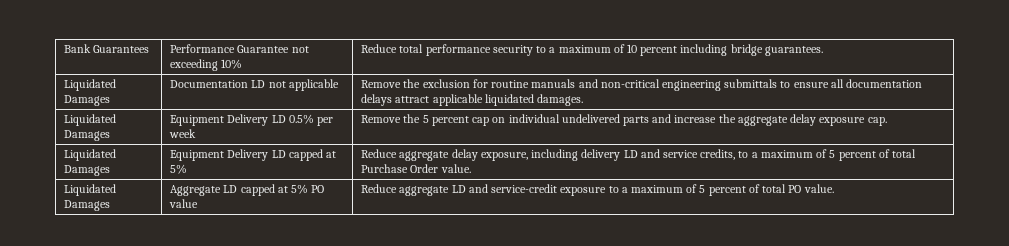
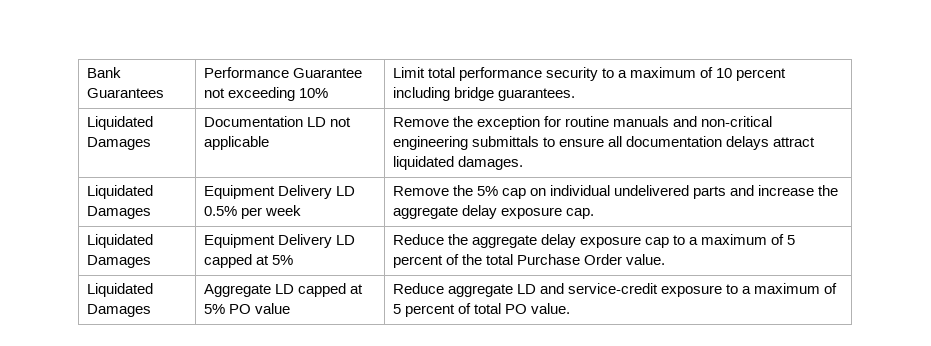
- Bank Guarantees | Performance Guarantee not exceeding 10% | Reduce total performance security to a maximum of 10 percent including bridge guarantees.
+ Bank Guarantees | Performance Guarantee not exceeding 10% | Limit total performance security to a maximum of 10 percent including bridge guarantees.
- Liquidated Damages | Documentation LD not applicable | Remove the exclusion for routine manuals and non-critical engineering submittals to ensure all documentation delays attract applicable liquidated damages.
+ Liquidated Damages | Documentation LD not applicable | Remove the exception for routine manuals and non-critical engineering submittals to ensure all documentation delays attract liquidated damages.
- Liquidated Damages | Equipment Delivery LD 0.5% per week | Remove the 5 percent cap on individual undelivered parts and increase the aggregate delay exposure cap.
+ Liquidated Damages | Equipment Delivery LD 0.5% per week | Remove the 5% cap on individual undelivered parts and increase the aggregate delay exposure cap.
- Liquidated Damages | Equipment Delivery LD capped at 5% | Reduce aggregate delay exposure, including delivery LD and service credits, to a maximum of 5 percent of total Purchase Order value.
+ Liquidated Damages | Equipment Delivery LD capped at 5% | Reduce the aggregate delay exposure cap to a maximum of 5 percent of the total Purchase Order value.

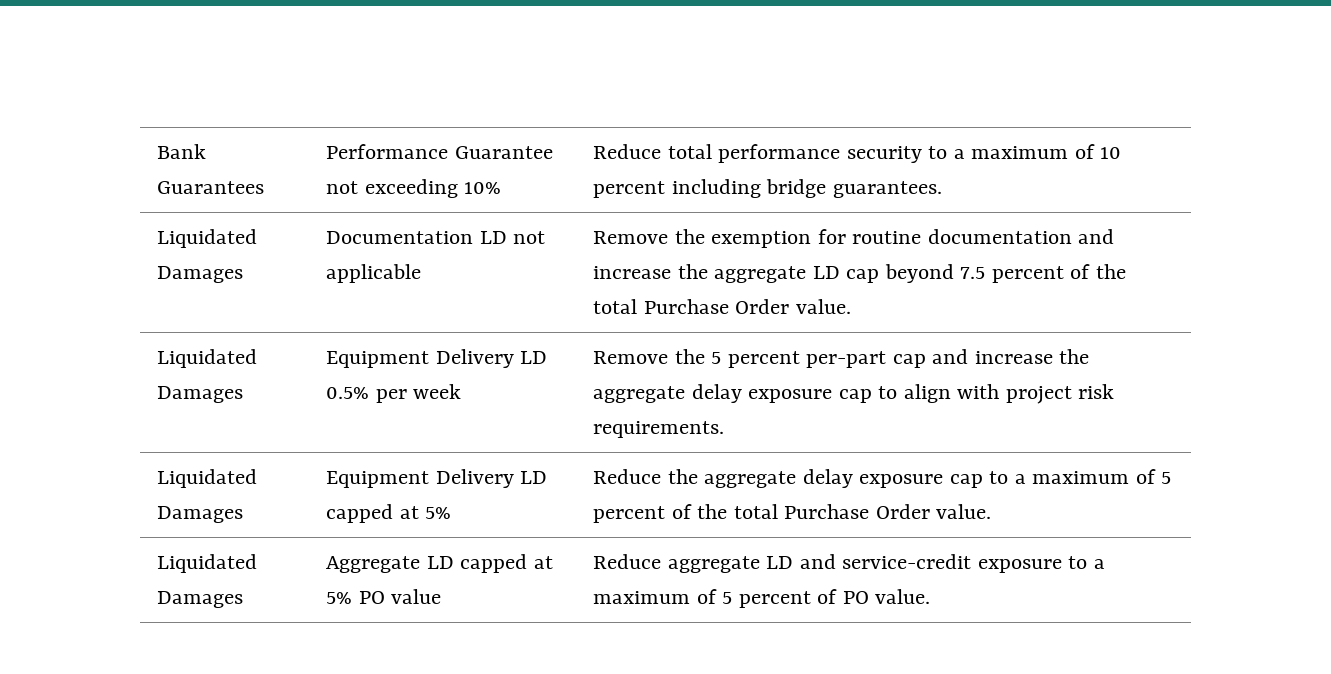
- Bank Guarantees | Performance Guarantee not exceeding 10% | Limit total performance security to a maximum of 10 percent including bridge guarantees.
+ Bank Guarantees | Performance Guarantee not exceeding 10% | Reduce total performance security to a maximum of 10 percent including bridge guarantees.
- Liquidated Damages | Documentation LD not applicable | Remove the exception for routine manuals and non-critical engineering submittals to ensure all documentation delays attract liquidated damages.
+ Liquidated Damages | Documentation LD not applicable | Remove the exemption for routine documentation and increase the aggregate LD cap beyond 7.5 percent of the total Purchase Order value.
- Liquidated Damages | Equipment Delivery LD 0.5% per week | Remove the 5% cap on individual undelivered parts and increase the aggregate delay exposure cap.
+ Liquidated Damages | Equipment Delivery LD 0.5% per week | Remove the 5 percent per-part cap and increase the aggregate delay exposure cap to align with project risk requirements.
- Liquidated Damages | Aggregate LD capped at 5% PO value | Reduce aggregate LD and service-credit exposure to a maximum of 5 percent of total PO value.
+ Liquidated Damages | Aggregate LD capped at 5% PO value | Reduce aggregate LD and service-credit exposure to a maximum of 5 percent of PO value.

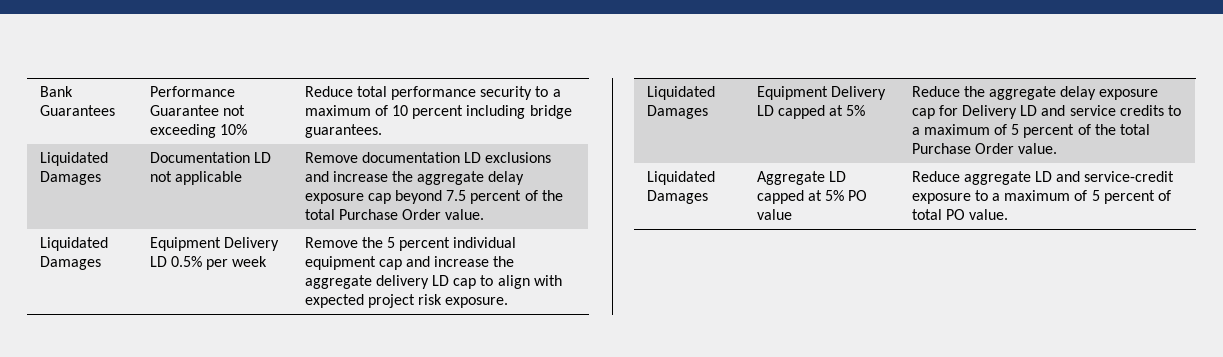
- Liquidated Damages | Documentation LD not applicable | Remove the exemption for routine documentation and increase the aggregate LD cap beyond 7.5 percent of the total Purchase Order value.
+ Liquidated Damages | Documentation LD not applicable | Remove documentation LD exclusions and increase the aggregate delay exposure cap beyond 7.5 percent of the total Purchase Order value.
- Liquidated Damages | Equipment Delivery LD 0.5% per week | Remove the 5 percent per-part cap and increase the aggregate delay exposure cap to align with project risk requirements.
+ Liquidated Damages | Equipment Delivery LD 0.5% per week | Remove the 5 percent individual equipment cap and increase the aggregate delivery LD cap to align with expected project risk exposure.
- Liquidated Damages | Equipment Delivery LD capped at 5% | Reduce the aggregate delay exposure cap to a maximum of 5 percent of the total Purchase Order value.
+ Liquidated Damages | Equipment Delivery LD capped at 5% | Reduce the aggregate delay exposure cap for Delivery LD and service credits to a maximum of 5 percent of the total Purchase Order value.
- Liquidated Damages | Aggregate LD capped at 5% PO value | Reduce aggregate LD and service-credit exposure to a maximum of 5 percent of PO value.
+ Liquidated Damages | Aggregate LD capped at 5% PO value | Reduce aggregate LD and service-credit exposure to a maximum of 5 percent of total PO value.

